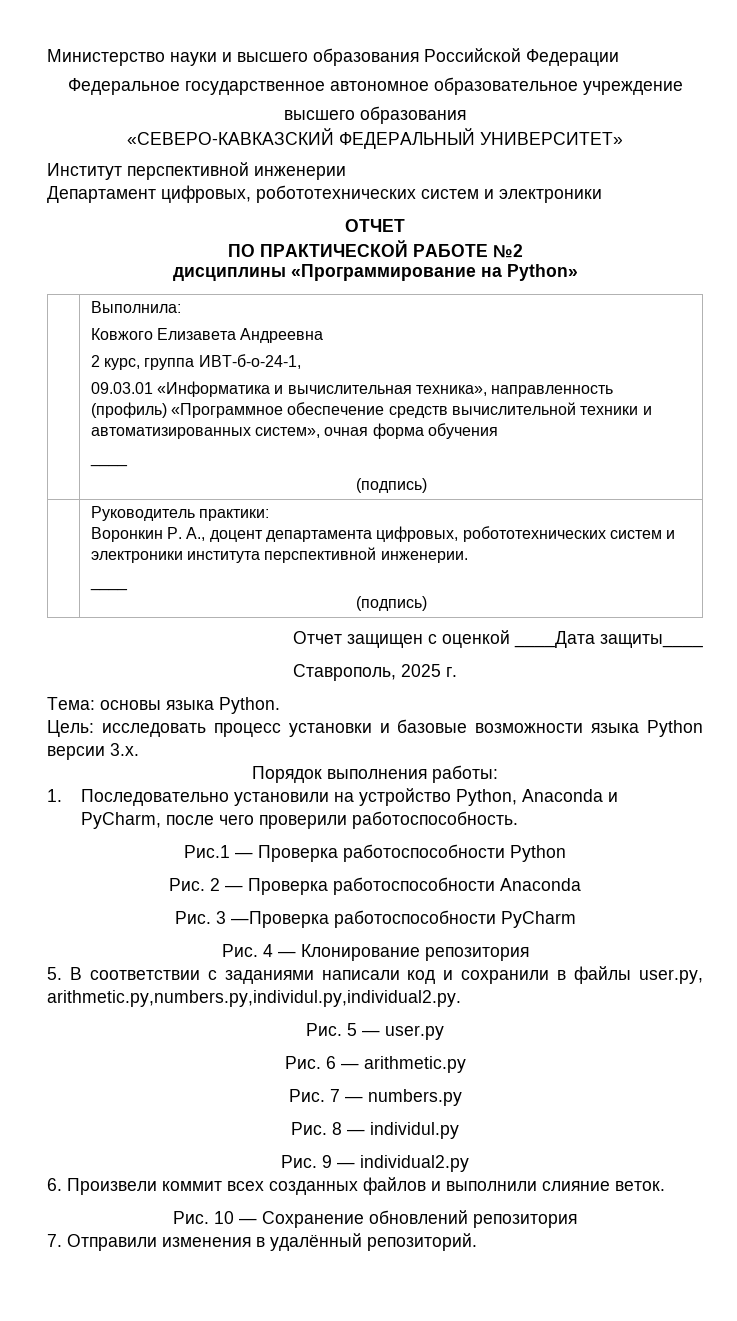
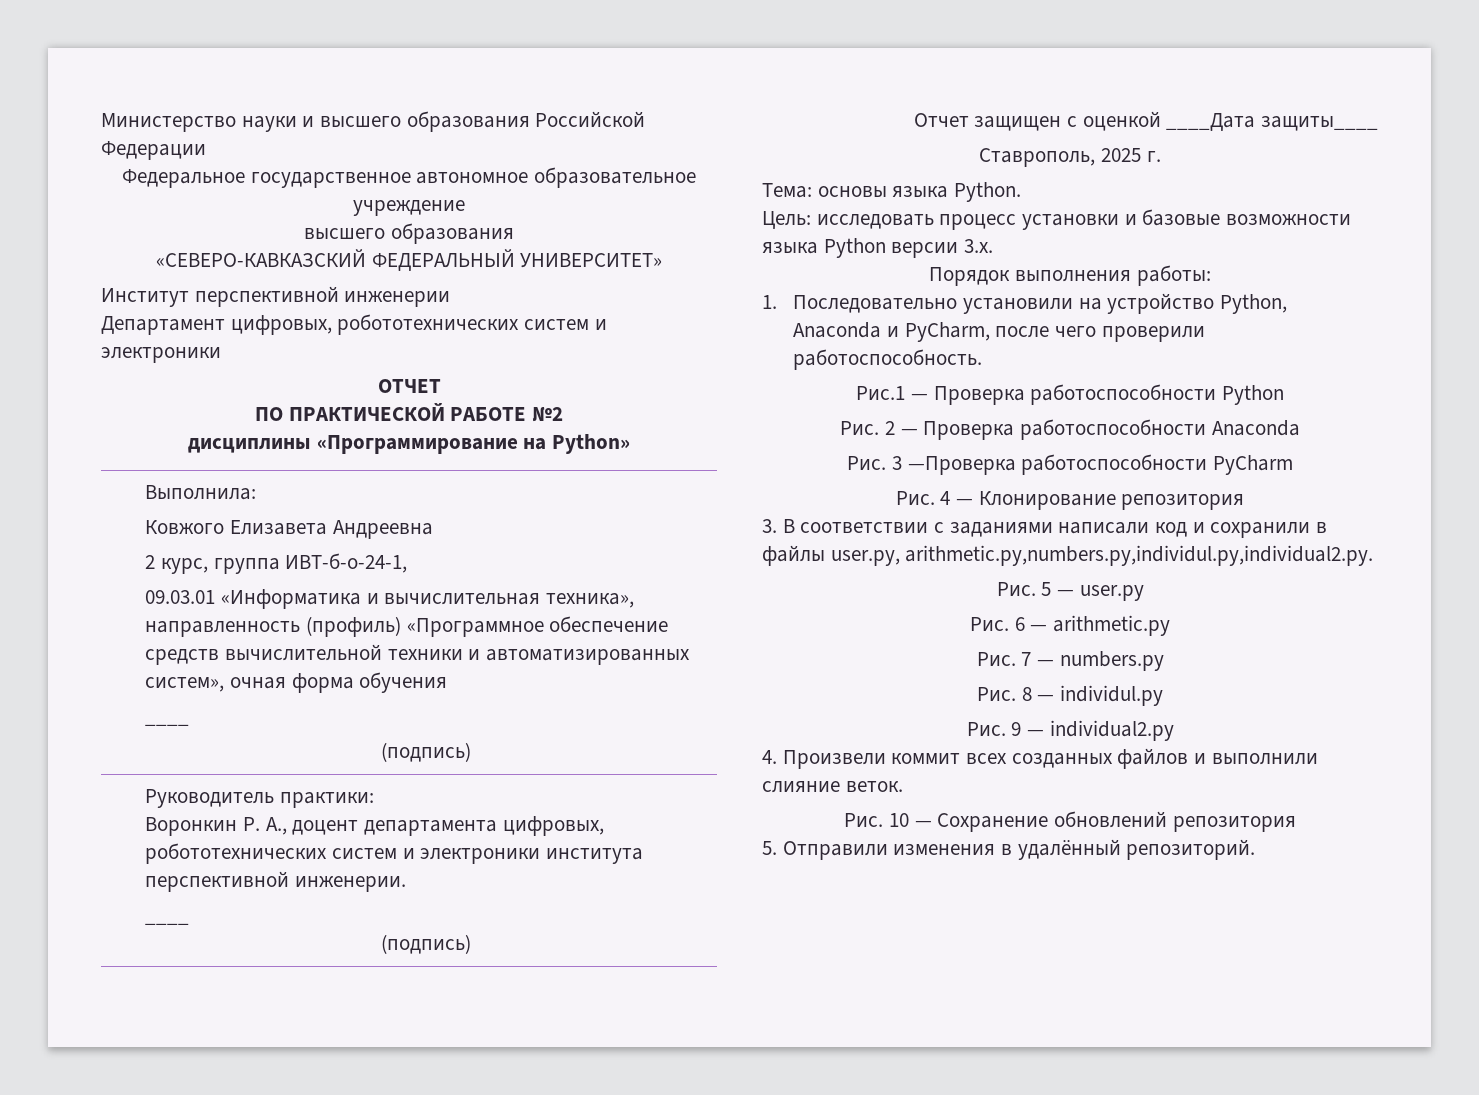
- 5. В соответствии с заданиями написали код и сохранили в файлы user.py, arithmetic.py,numbers.py,individul.py,individual2.py.
+ 3. В соответствии с заданиями написали код и сохранили в файлы user.py, arithmetic.py,numbers.py,individul.py,individual2.py.
- 6. Произвели коммит всех созданных файлов и выполнили слияние веток.
+ 4. Произвели коммит всех созданных файлов и выполнили слияние веток.
- 7. Отправили изменения в удалённый репозиторий.
+ 5. Отправили изменения в удалённый репозиторий.

